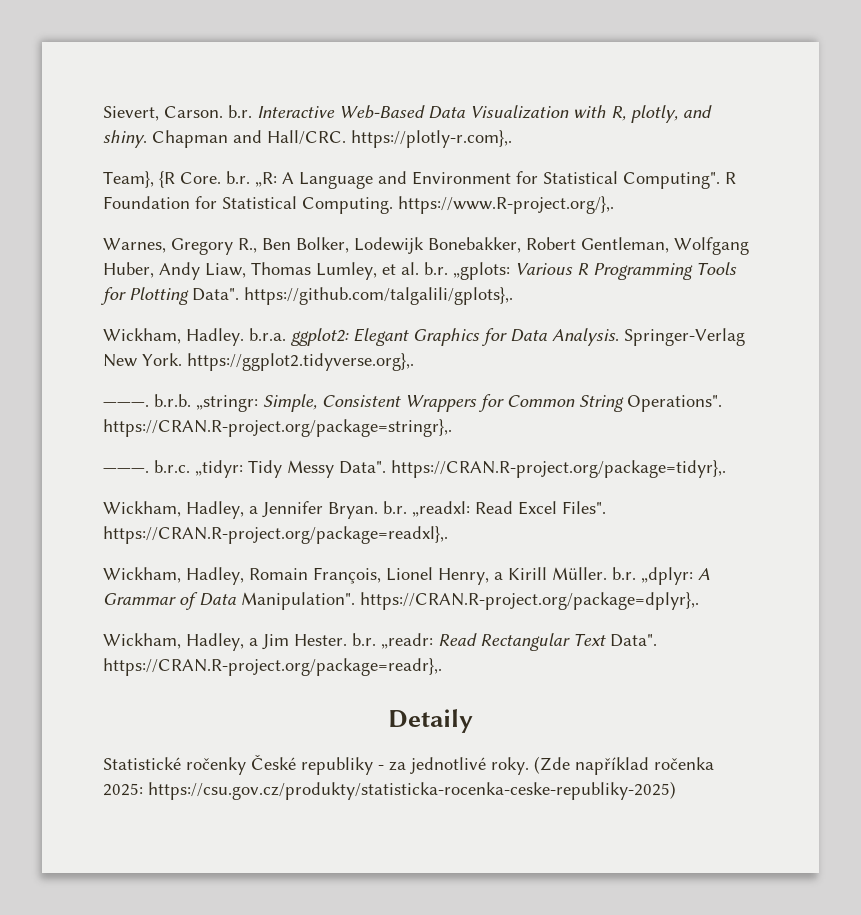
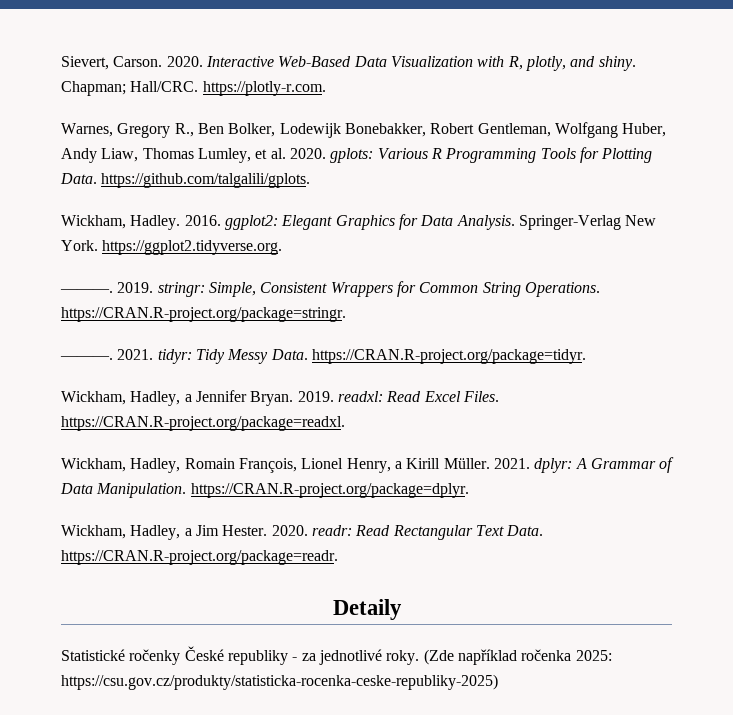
- Sievert, Carson. b.r. Interactive Web-Based Data Visualization with R, plotly, and shiny.
+ Sievert, Carson. 2020. Interactive Web-Based Data Visualization with R, plotly, and shiny.
- Chapman and Hall/CRC. https://plotly-r.com},.
- Team}, {R Core. b.r. „R: A Language and Environment for Statistical Computing". R Foundation for Statistical Computing. https://www.R-project.org/},.
+ Chapman; Hall/CRC. https://plotly-r.com.
- Warnes, Gregory R., Ben Bolker, Lodewijk Bonebakker, Robert Gentleman, Wolfgang Huber, Andy Liaw, Thomas Lumley, et al. b.r. „gplots: Various R Programming Tools for Plotting Data". https://github.com/talgalili/gplots},.
+ Warnes, Gregory R., Ben Bolker, Lodewijk Bonebakker, Robert Gentleman, Wolfgang Huber, Andy Liaw, Thomas Lumley, et al. 2020. gplots: Various R Programming Tools for Plotting Data. https://github.com/talgalili/gplots.
- Wickham, Hadley. b.r.a. ggplot2: Elegant Graphics for Data Analysis.
+ Wickham, Hadley. 2016. ggplot2: Elegant Graphics for Data Analysis.
- Springer-Verlag New York. https://ggplot2.tidyverse.org},.
- ———. b.r.b. „stringr: Simple, Consistent Wrappers for Common String Operations". https://CRAN.R-project.org/package=stringr},.
- ———. b.r.c. „tidyr: Tidy Messy Data". https://CRAN.R-project.org/package=tidyr},.
+ Springer-Verlag New York. https://ggplot2.tidyverse.org.
+ ———. 2019. stringr: Simple, Consistent Wrappers for Common String Operations. https://CRAN.R-project.org/package=stringr.
+ ———. 2021. tidyr: Tidy Messy Data. https://CRAN.R-project.org/package=tidyr.
- Wickham, Hadley, a Jennifer Bryan. b.r. „readxl: Read Excel Files". https://CRAN.R-project.org/package=readxl},.
+ Wickham, Hadley, a Jennifer Bryan. 2019. readxl: Read Excel Files. https://CRAN.R-project.org/package=readxl.
- Wickham, Hadley, Romain François, Lionel Henry, a Kirill Müller. b.r. „dplyr: A Grammar of Data Manipulation". https://CRAN.R-project.org/package=dplyr},.
+ Wickham, Hadley, Romain François, Lionel Henry, a Kirill Müller. 2021. dplyr: A Grammar of Data Manipulation. https://CRAN.R-project.org/package=dplyr.
- Wickham, Hadley, a Jim Hester. b.r. „readr: Read Rectangular Text Data". https://CRAN.R-project.org/package=readr},.
+ Wickham, Hadley, a Jim Hester. 2020. readr: Read Rectangular Text Data. https://CRAN.R-project.org/package=readr.

